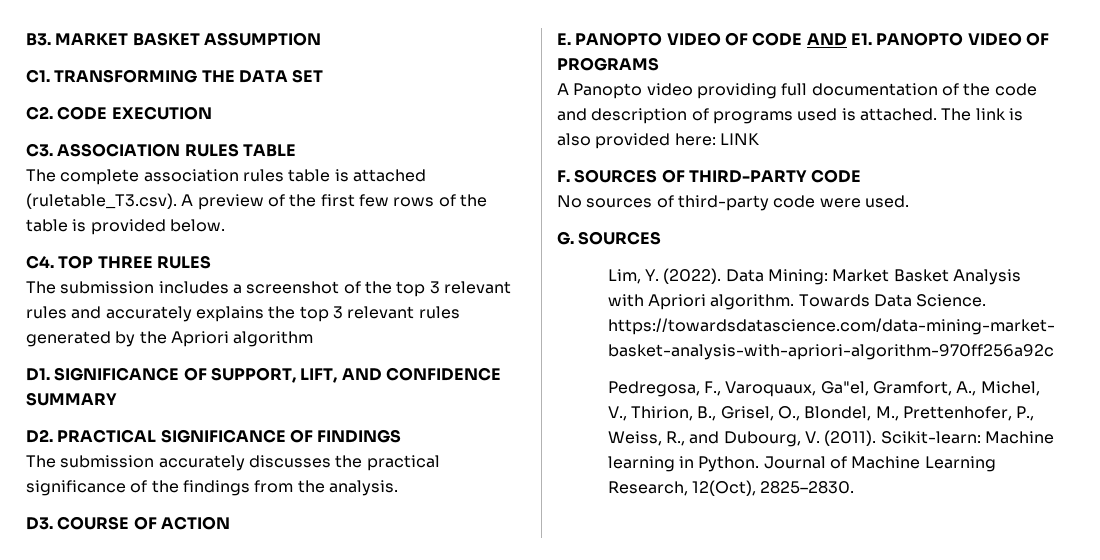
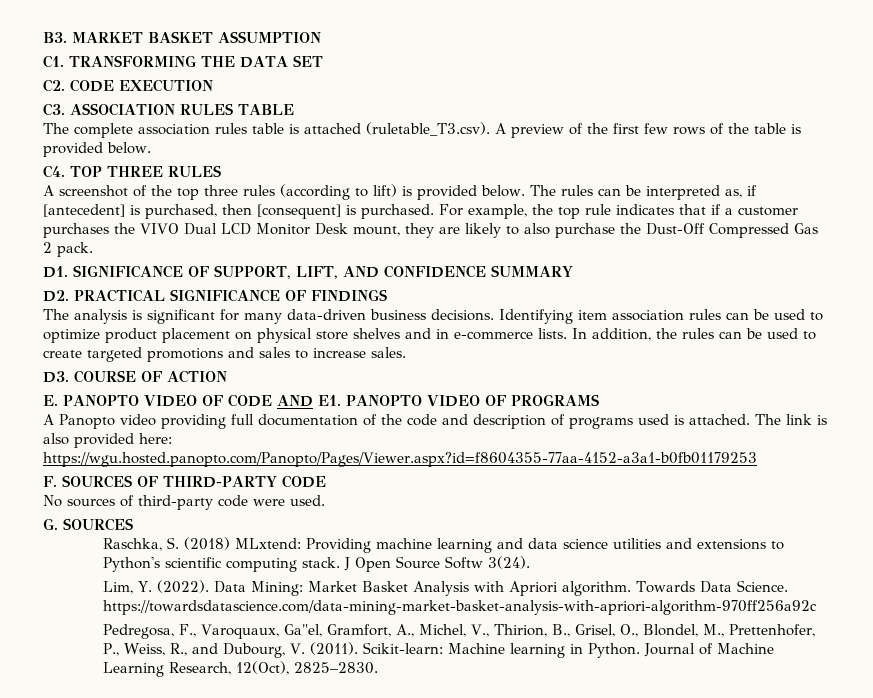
- The submission includes a screenshot of the top 3 relevant rules and accurately explains the top 3 relevant rules generated by the Apriori algorithm
+ A screenshot of the top three rules (according to lift) is provided below. The rules can be interpreted as, if [antecedent] is purchased, then [consequent] is purchased. For example, the top rule indicates that if a customer purchases the VIVO Dual LCD Monitor Desk mount, they are likely to also purchase the Dust-Off Compressed Gas 2 pack.
- The submission accurately discusses the practical significance of the findings from the analysis.
+ The analysis is significant for many data-driven business decisions. Identifying item association rules can be used to optimize product placement on physical store shelves and in e-commerce lists. In addition, the rules can be used to create targeted promotions and sales to increase sales.
- The link is also provided here: LINK
+ The link is also provided here: https://wgu.hosted.panopto.com/Panopto/Pages/Viewer.aspx?id=f8604355-77aa-4152-a3a1-b0fb01179253
+ Raschka, S. (2018) MLxtend: Providing machine learning and data science utilities and extensions to Python's scientific computing stack. J Open Source Softw 3(24).

